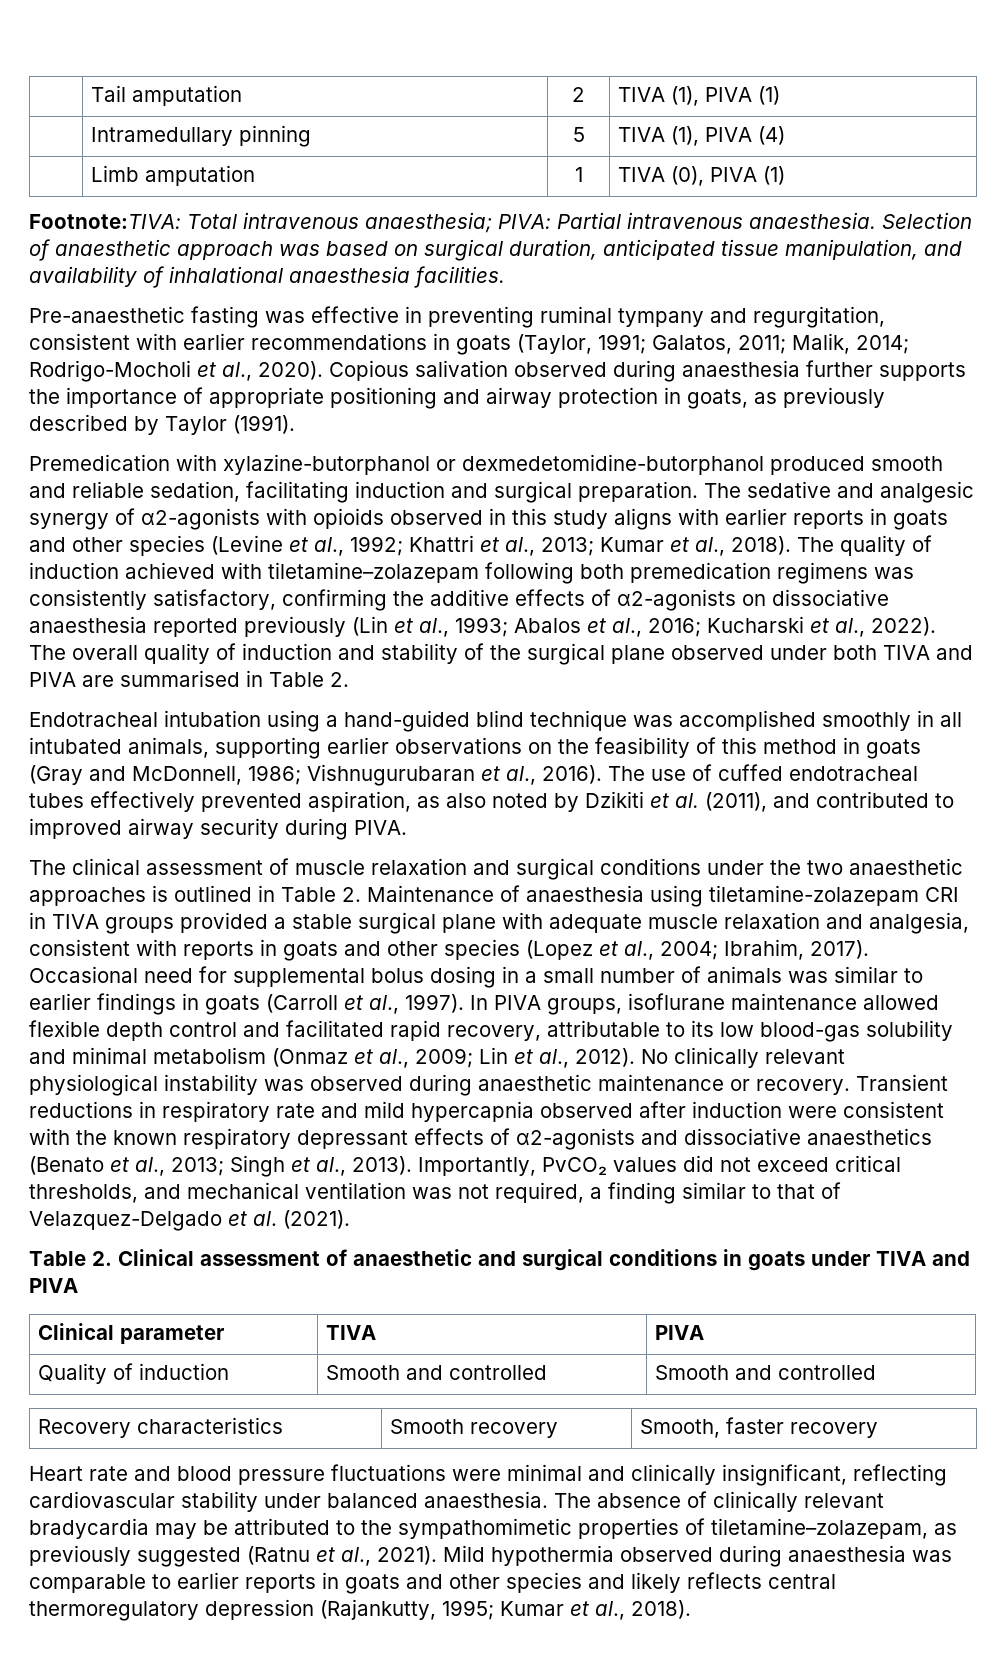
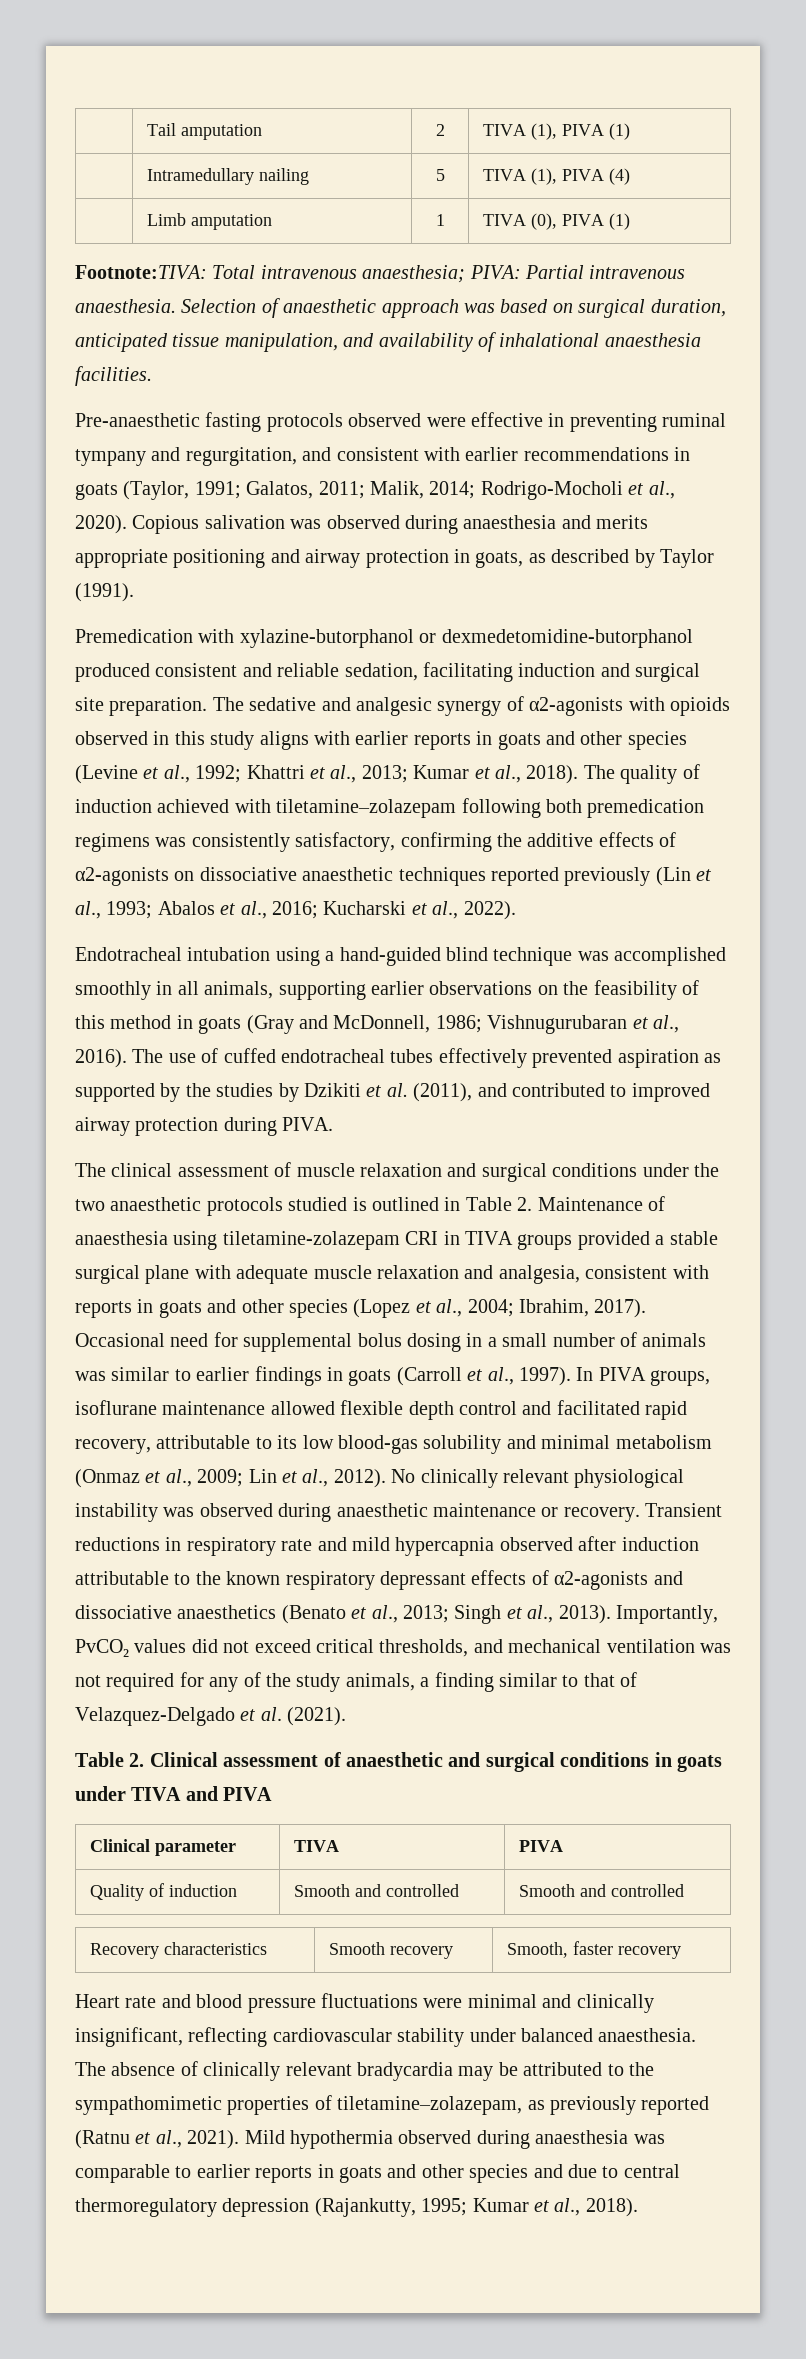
- | Intramedullary pinning | 5 | TIVA (1), PIVA (4)
+ | Intramedullary nailing | 5 | TIVA (1), PIVA (4)
- Pre-anaesthetic fasting was effective in preventing ruminal tympany and regurgitation, consistent with earlier recommendations in goats (Taylor, 1991; Galatos, 2011; Malik, 2014; Rodrigo-Mocholi et al., 2020).
+ Pre-anaesthetic fasting protocols observed were effective in preventing ruminal tympany and regurgitation, and consistent with earlier recommendations in goats (Taylor, 1991; Galatos, 2011; Malik, 2014; Rodrigo-Mocholi et al., 2020).
- Copious salivation observed during anaesthesia further supports the importance of appropriate positioning and airway protection in goats, as previously described by Taylor (1991).
+ Copious salivation was observed during anaesthesia and merits appropriate positioning and airway protection in goats, as described by Taylor (1991).
- Premedication with xylazine-butorphanol or dexmedetomidine-butorphanol produced smooth and reliable sedation, facilitating induction and surgical preparation.
+ Premedication with xylazine-butorphanol or dexmedetomidine-butorphanol produced consistent and reliable sedation, facilitating induction and surgical site preparation.
- The quality of induction achieved with tiletamine–zolazepam following both premedication regimens was consistently satisfactory, confirming the additive effects of α2-agonists on dissociative anaesthesia reported previously (Lin et al., 1993; Abalos et al., 2016; Kucharski et al., 2022). The overall quality of induction and stability of the surgical plane observed under both TIVA and PIVA are summarised in Table 2.
+ The quality of induction achieved with tiletamine–zolazepam following both premedication regimens was consistently satisfactory, confirming the additive effects of α2-agonists on dissociative anaesthetic techniques reported previously (Lin et al., 1993; Abalos et al., 2016; Kucharski et al., 2022).
- Endotracheal intubation using a hand-guided blind technique was accomplished smoothly in all intubated animals, supporting earlier observations on the feasibility of this method in goats (Gray and McDonnell, 1986; Vishnugurubaran et al., 2016).
+ Endotracheal intubation using a hand-guided blind technique was accomplished smoothly in all animals, supporting earlier observations on the feasibility of this method in goats (Gray and McDonnell, 1986; Vishnugurubaran et al., 2016).
- The use of cuffed endotracheal tubes effectively prevented aspiration, as also noted by Dzikiti et al. (2011), and contributed to improved airway security during PIVA.
+ The use of cuffed endotracheal tubes effectively prevented aspiration as supported by the studies by Dzikiti et al. (2011), and contributed to improved airway protection during PIVA.
- The clinical assessment of muscle relaxation and surgical conditions under the two anaesthetic approaches is outlined in Table 2. Maintenance of anaesthesia using tiletamine-zolazepam CRI in TIVA groups provided a stable surgical plane with adequate muscle relaxation and analgesia, consistent with reports in goats and other species (Lopez et al., 2004; Ibrahim, 2017).
+ The clinical assessment of muscle relaxation and surgical conditions under the two anaesthetic protocols studied is outlined in Table 2. Maintenance of anaesthesia using tiletamine-zolazepam CRI in TIVA groups provided a stable surgical plane with adequate muscle relaxation and analgesia, consistent with reports in goats and other species (Lopez et al., 2004; Ibrahim, 2017).
- Transient reductions in respiratory rate and mild hypercapnia observed after induction were consistent with the known respiratory depressant effects of α2-agonists and dissociative anaesthetics (Benato et al., 2013; Singh et al., 2013).
+ Transient reductions in respiratory rate and mild hypercapnia observed after induction attributable to the known respiratory depressant effects of α2-agonists and dissociative anaesthetics (Benato et al., 2013; Singh et al., 2013).
- Importantly, PvCO₂ values did not exceed critical thresholds, and mechanical ventilation was not required, a finding similar to that of Velazquez-Delgado et al. (2021).
+ Importantly, PvCO₂ values did not exceed critical thresholds, and mechanical ventilation was not required for any of the study animals, a finding similar to that of Velazquez-Delgado et al. (2021).
- The absence of clinically relevant bradycardia may be attributed to the sympathomimetic properties of tiletamine–zolazepam, as previously suggested (Ratnu et al., 2021).
+ The absence of clinically relevant bradycardia may be attributed to the sympathomimetic properties of tiletamine–zolazepam, as previously reported (Ratnu et al., 2021).
- Mild hypothermia observed during anaesthesia was comparable to earlier reports in goats and other species and likely reflects central thermoregulatory depression (Rajankutty, 1995; Kumar et al., 2018).
+ Mild hypothermia observed during anaesthesia was comparable to earlier reports in goats and other species and due to central thermoregulatory depression (Rajankutty, 1995; Kumar et al., 2018).

